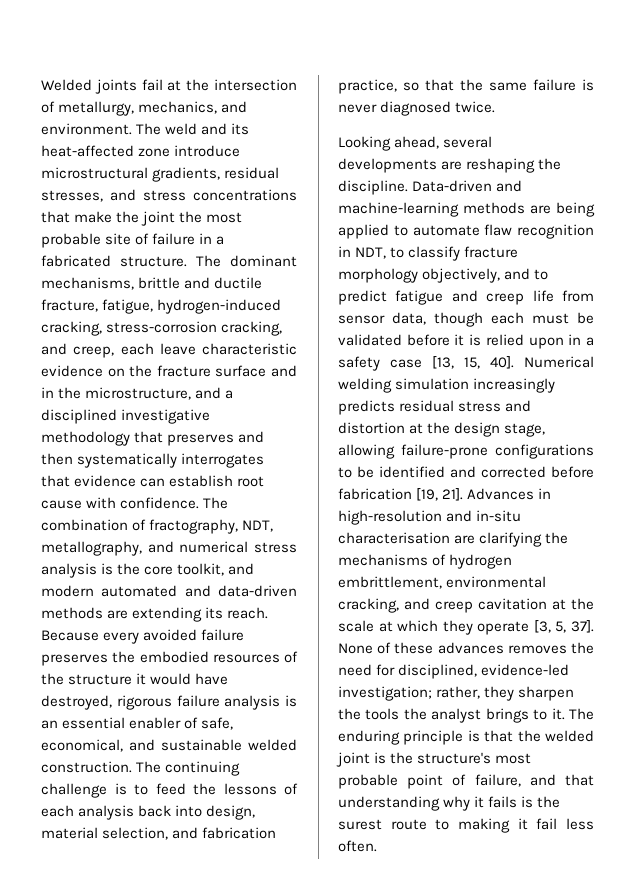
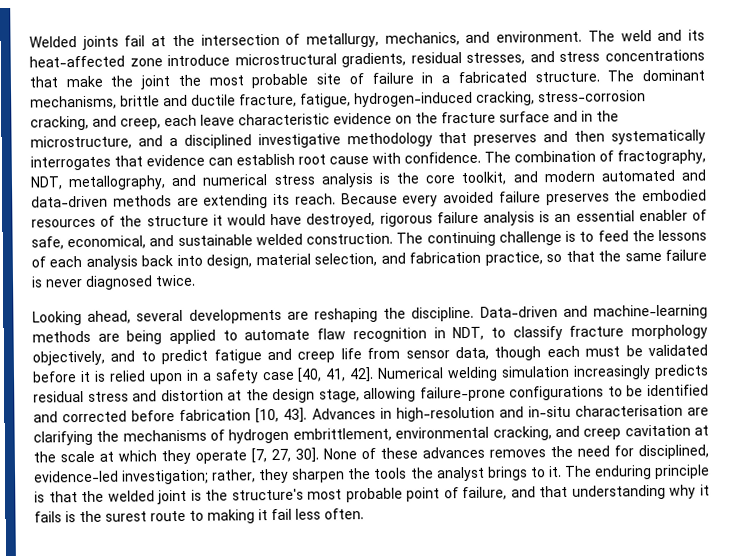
- Data-driven and machine-learning methods are being applied to automate flaw recognition in NDT, to classify fracture morphology objectively, and to predict fatigue and creep life from sensor data, though each must be validated before it is relied upon in a safety case [13, 15, 40].
+ Data-driven and machine-learning methods are being applied to automate flaw recognition in NDT, to classify fracture morphology objectively, and to predict fatigue and creep life from sensor data, though each must be validated before it is relied upon in a safety case [40, 41, 42].
- Numerical welding simulation increasingly predicts residual stress and distortion at the design stage, allowing failure-prone configurations to be identified and corrected before fabrication [19, 21].
+ Numerical welding simulation increasingly predicts residual stress and distortion at the design stage, allowing failure-prone configurations to be identified and corrected before fabrication [10, 43].
- Advances in high-resolution and in-situ characterisation are clarifying the mechanisms of hydrogen embrittlement, environmental cracking, and creep cavitation at the scale at which they operate [3, 5, 37].
+ Advances in high-resolution and in-situ characterisation are clarifying the mechanisms of hydrogen embrittlement, environmental cracking, and creep cavitation at the scale at which they operate [7, 27, 30].

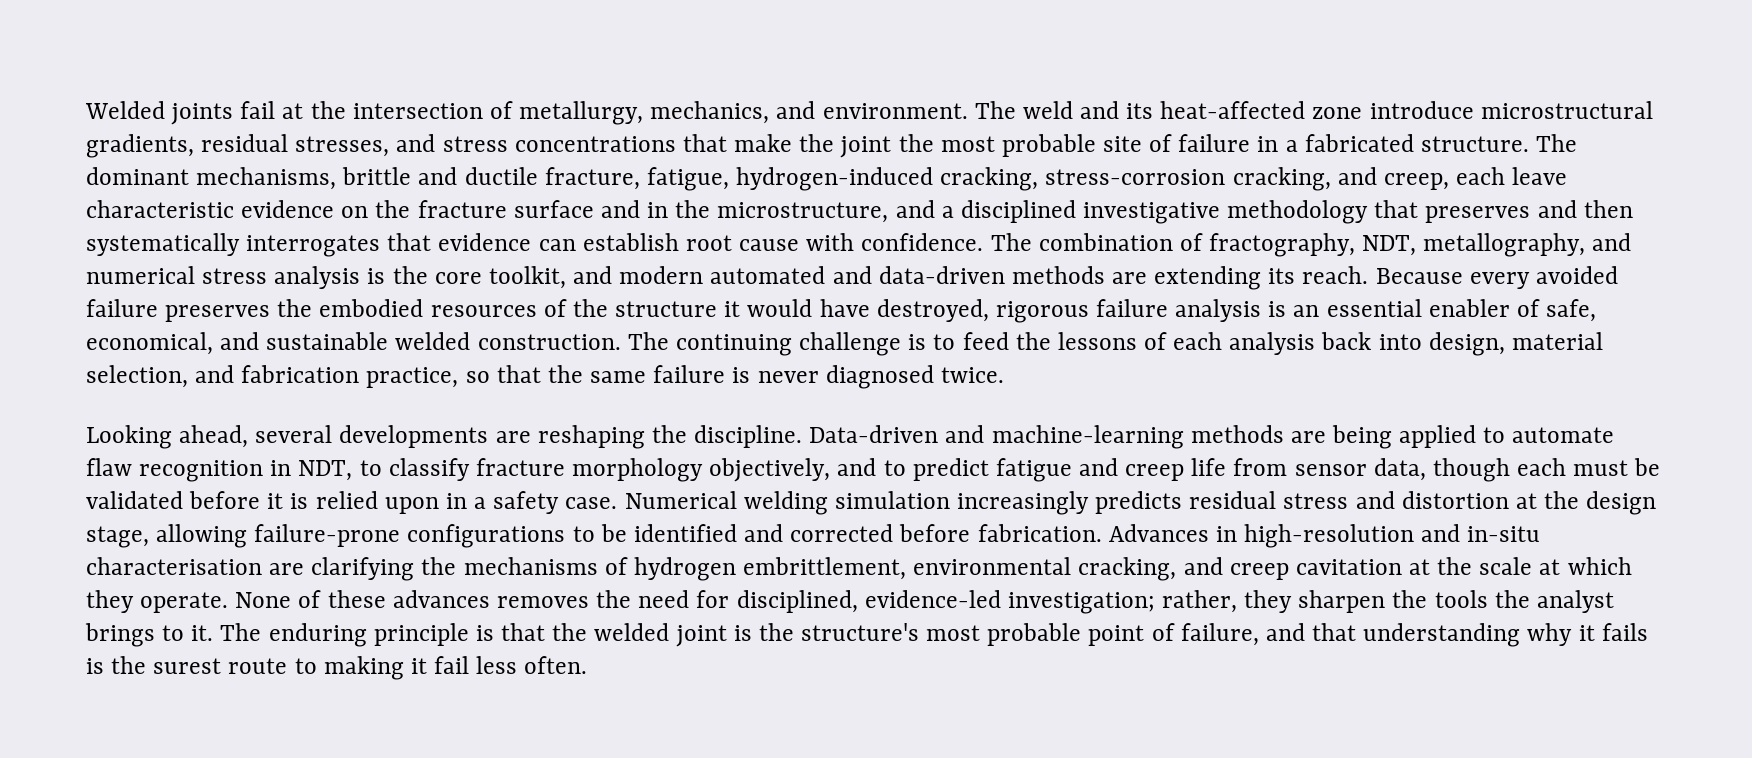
- Data-driven and machine-learning methods are being applied to automate flaw recognition in NDT, to classify fracture morphology objectively, and to predict fatigue and creep life from sensor data, though each must be validated before it is relied upon in a safety case [40, 41, 42].
+ Data-driven and machine-learning methods are being applied to automate flaw recognition in NDT, to classify fracture morphology objectively, and to predict fatigue and creep life from sensor data, though each must be validated before it is relied upon in a safety case.
- Numerical welding simulation increasingly predicts residual stress and distortion at the design stage, allowing failure-prone configurations to be identified and corrected before fabrication [10, 43].
+ Numerical welding simulation increasingly predicts residual stress and distortion at the design stage, allowing failure-prone configurations to be identified and corrected before fabrication.
- Advances in high-resolution and in-situ characterisation are clarifying the mechanisms of hydrogen embrittlement, environmental cracking, and creep cavitation at the scale at which they operate [7, 27, 30].
+ Advances in high-resolution and in-situ characterisation are clarifying the mechanisms of hydrogen embrittlement, environmental cracking, and creep cavitation at the scale at which they operate.

